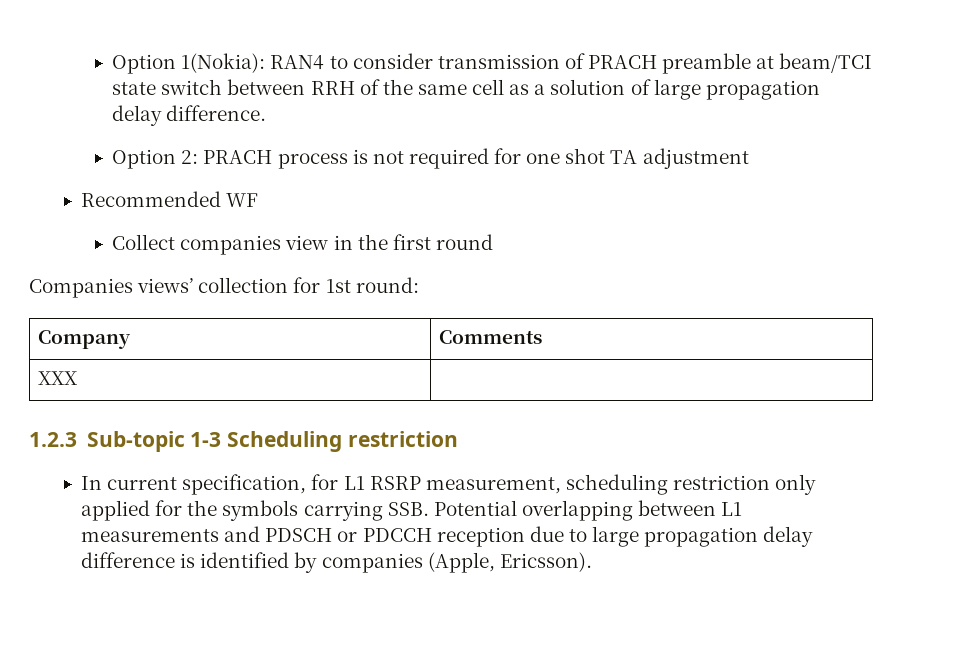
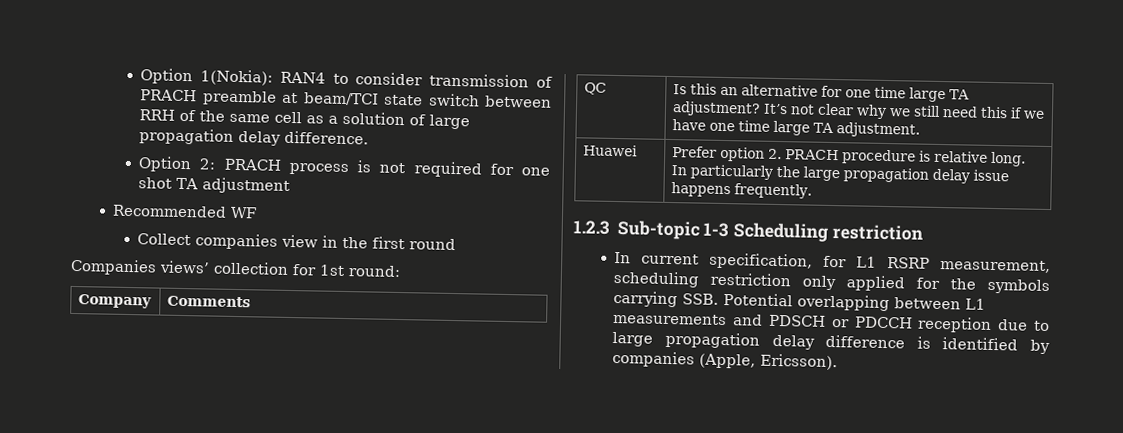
- XXX |
+ QC | Is this an alternative for one time large TA adjustment? It’s not clear why we still need this if we have one time large TA adjustment.
+ Huawei | Prefer option 2. PRACH procedure is relative long. In particularly the large propagation delay issue happens frequently.

